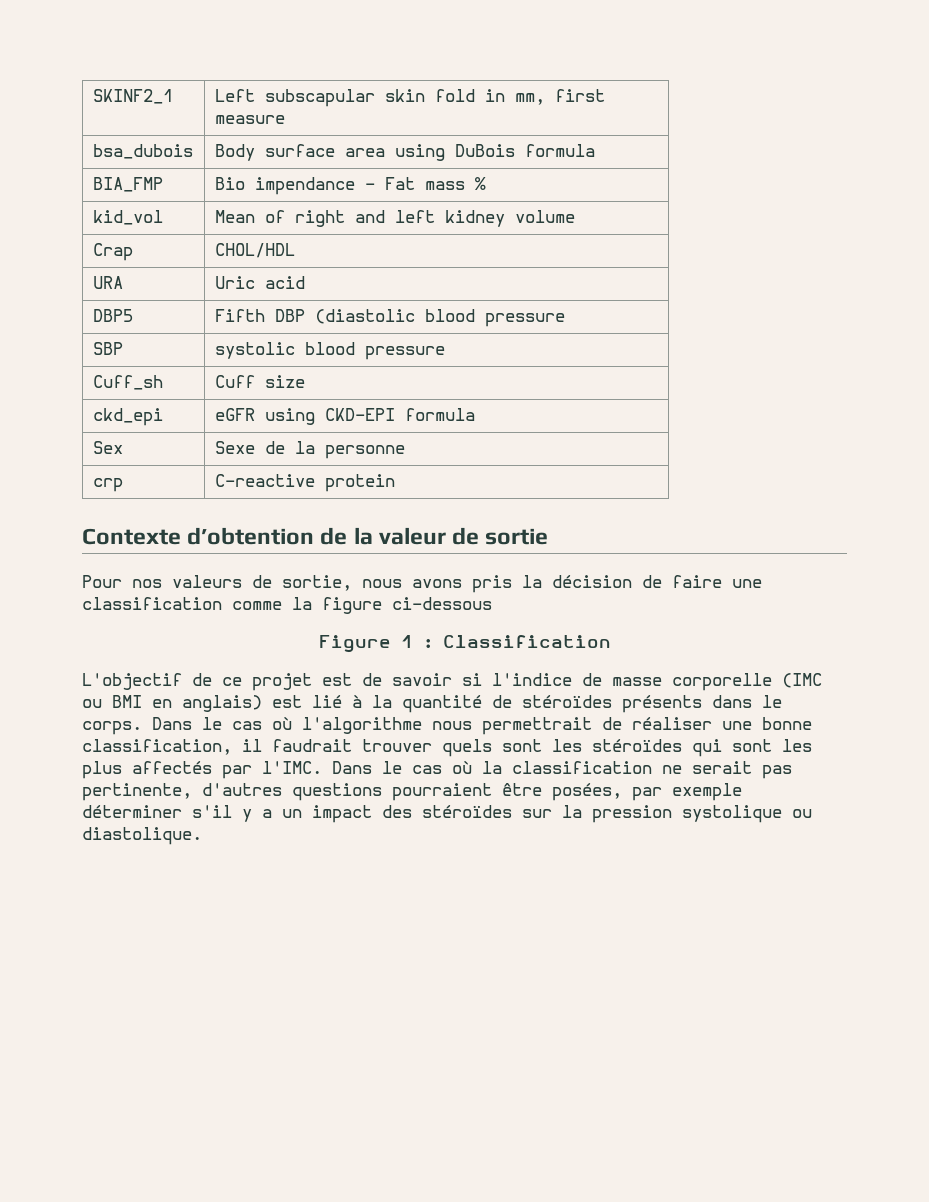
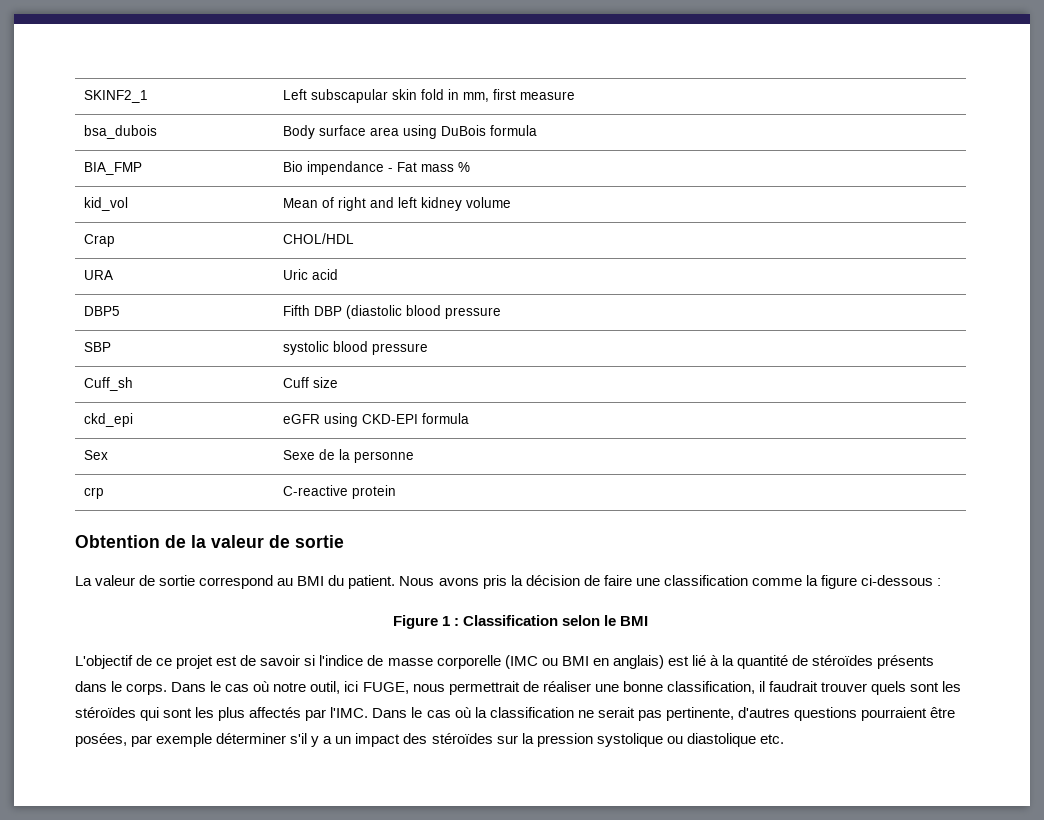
- Contexte d’obtention de la valeur de sortie
+ Obtention de la valeur de sortie
- Pour nos valeurs de sortie, nous avons pris la décision de faire une classification comme la figure ci-dessous
+ La valeur de sortie correspond au BMI du patient. Nous avons pris la décision de faire une classification comme la figure ci-dessous :
- Figure 1 : Classification
+ Figure 1 : Classification selon le BMI
- Dans le cas où l'algorithme nous permettrait de réaliser une bonne classification, il faudrait trouver quels sont les stéroïdes qui sont les plus affectés par l'IMC.
+ Dans le cas où notre outil, ici FUGE, nous permettrait de réaliser une bonne classification, il faudrait trouver quels sont les stéroïdes qui sont les plus affectés par l'IMC.
- Dans le cas où la classification ne serait pas pertinente, d'autres questions pourraient être posées, par exemple déterminer s'il y a un impact des stéroïdes sur la pression systolique ou diastolique.
+ Dans le cas où la classification ne serait pas pertinente, d'autres questions pourraient être posées, par exemple déterminer s'il y a un impact des stéroïdes sur la pression systolique ou diastolique etc.

